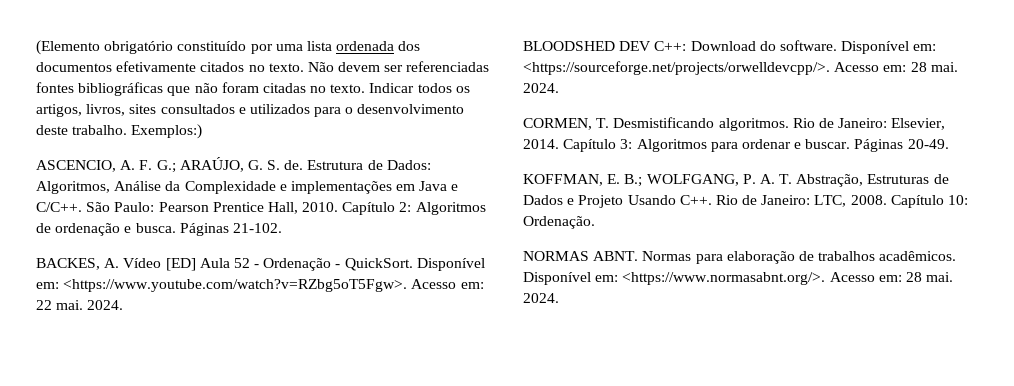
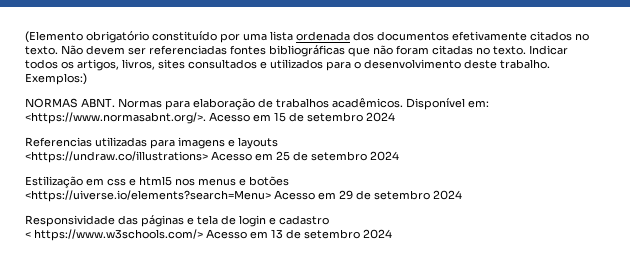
- ASCENCIO, A. F. G.; ARAÚJO, G. S. de. Estrutura de Dados: Algoritmos, Análise da Complexidade e implementações em Java e C/C++. São Paulo: Pearson Prentice Hall, 2010. Capítulo 2: Algoritmos de ordenação e busca. Páginas 21-102.
- BACKES, A. Vídeo [ED] Aula 52 - Ordenação - QuickSort. Disponível em: <https://www.youtube.com/watch?v=RZbg5oT5Fgw>. Acesso em: 22 mai. 2024.
- BLOODSHED DEV C++: Download do software. Disponível em: <https://sourceforge.net/projects/orwelldevcpp/>. Acesso em: 28 mai. 2024.
- CORMEN, T. Desmistificando algoritmos. Rio de Janeiro: Elsevier, 2014. Capítulo 3: Algoritmos para ordenar e buscar. Páginas 20-49.
- KOFFMAN, E. B.; WOLFGANG, P. A. T. Abstração, Estruturas de Dados e Projeto Usando C++. Rio de Janeiro: LTC, 2008. Capítulo 10: Ordenação.
- Disponível em: <https://www.normasabnt.org/>. Acesso em: 28 mai. 2024.
+ Disponível em: <https://www.normasabnt.org/>. Acesso em 15 de setembro 2024
+ Referencias utilizadas para imagens e layouts
+ <https://undraw.co/illustrations> Acesso em 25 de setembro 2024
+ Estilização em css e html5 nos menus e botões
+ <https://uiverse.io/elements?search=Menu> Acesso em 29 de setembro 2024
+ Responsividade das páginas e tela de login e cadastro
+ < https://www.w3schools.com/> Acesso em 13 de setembro 2024

